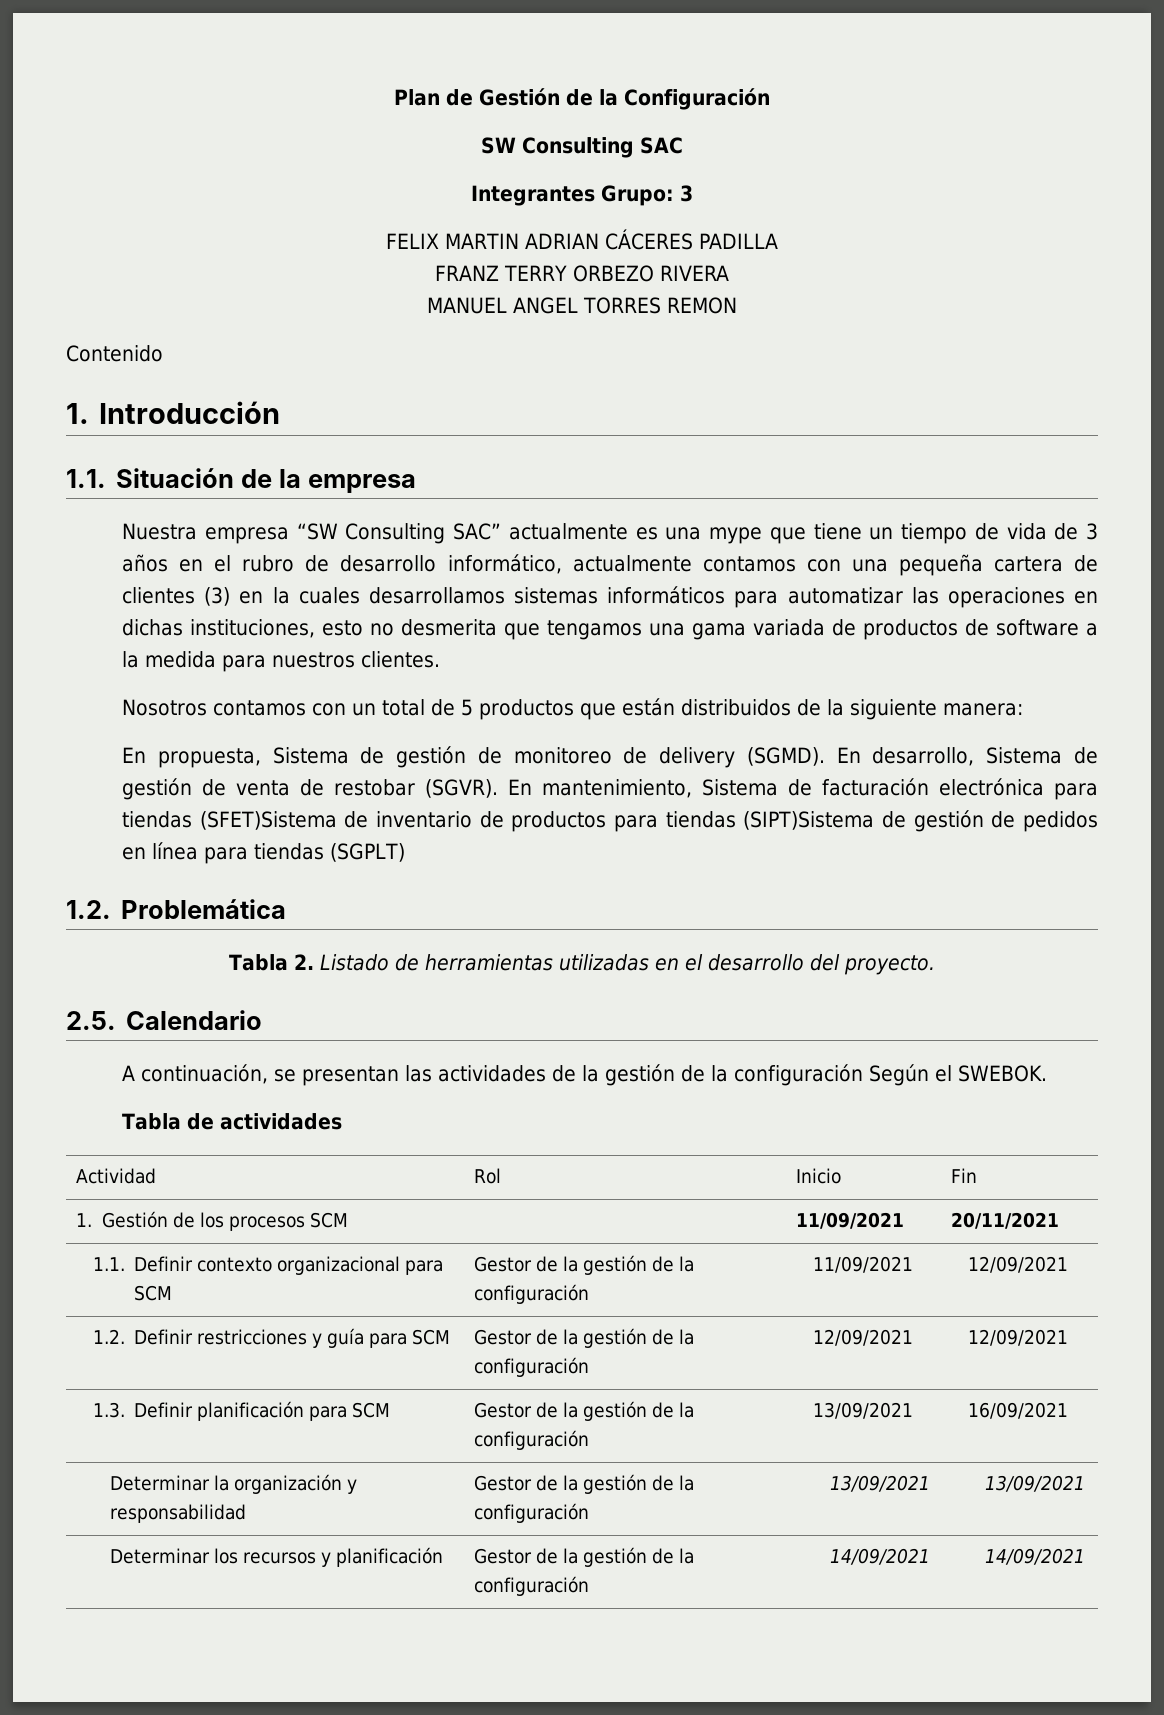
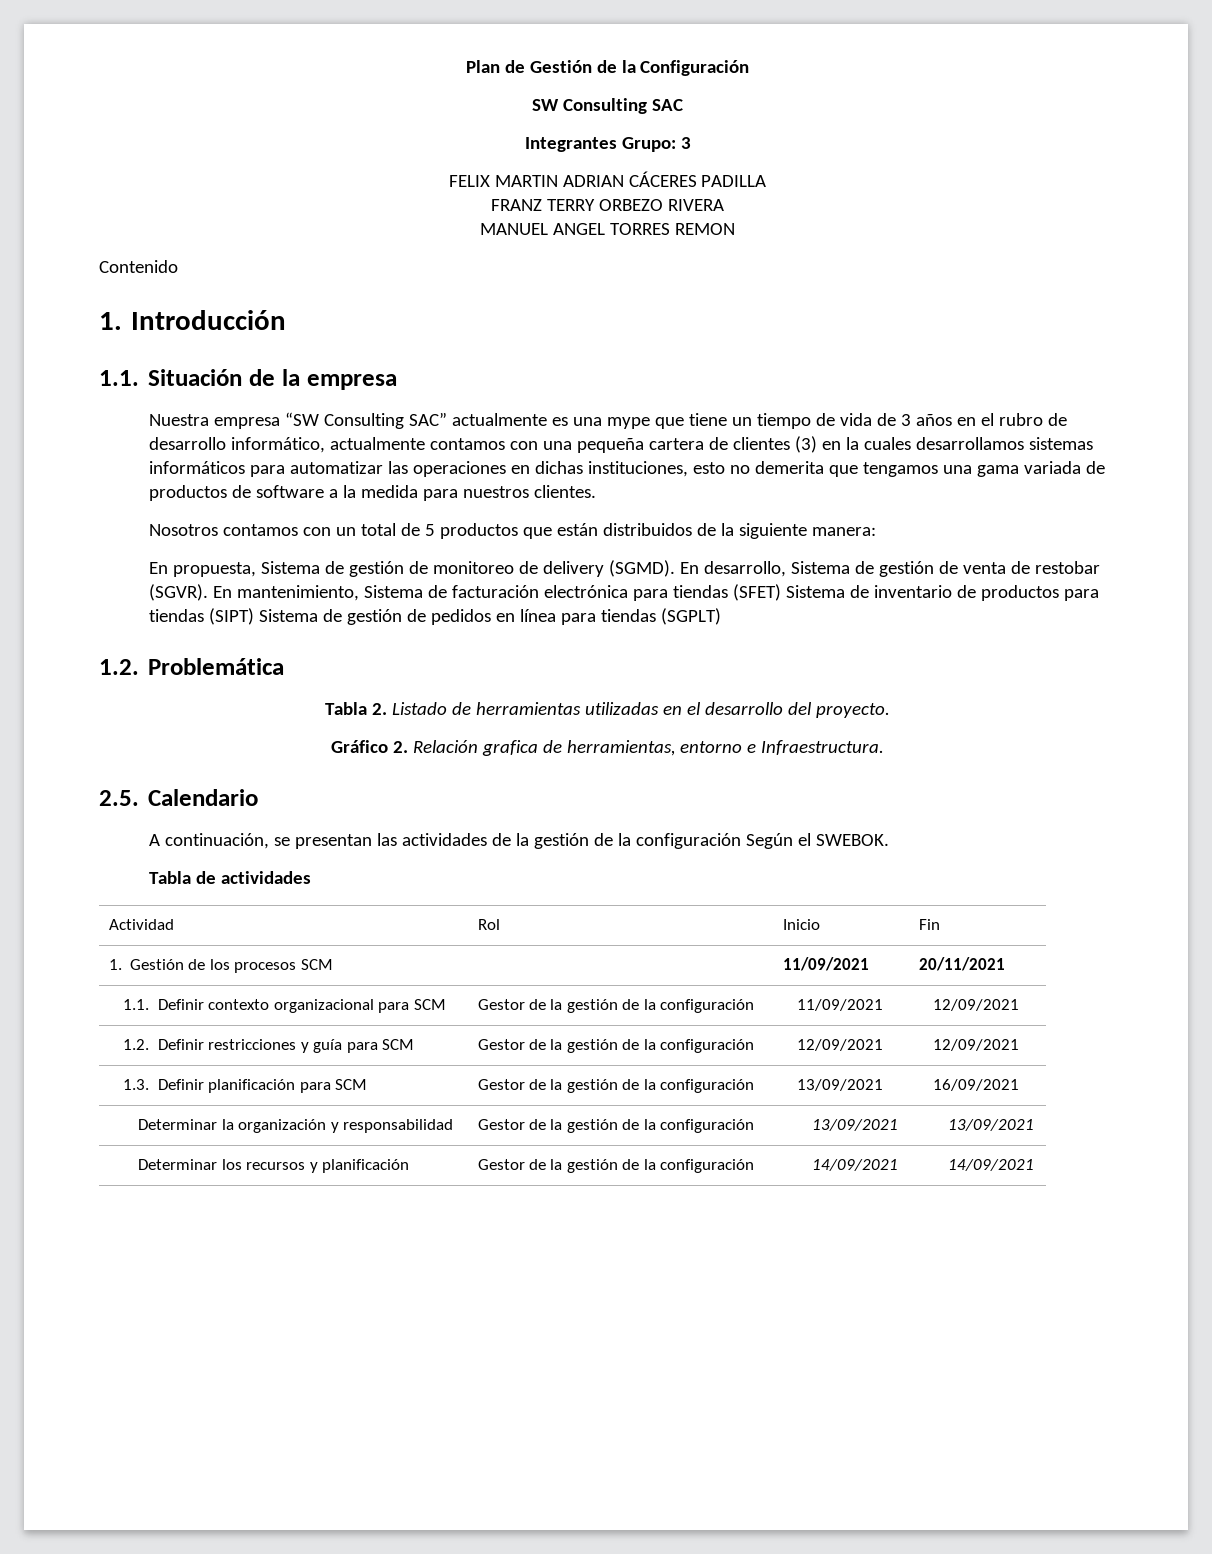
- Nuestra empresa “SW Consulting SAC” actualmente es una mype que tiene un tiempo de vida de 3 años en el rubro de desarrollo informático, actualmente contamos con una pequeña cartera de clientes (3) en la cuales desarrollamos sistemas informáticos para automatizar las operaciones en dichas instituciones, esto no desmerita que tengamos una gama variada de productos de software a la medida para nuestros clientes.
+ Nuestra empresa “SW Consulting SAC” actualmente es una mype que tiene un tiempo de vida de 3 años en el rubro de desarrollo informático, actualmente contamos con una pequeña cartera de clientes (3) en la cuales desarrollamos sistemas informáticos para automatizar las operaciones en dichas instituciones, esto no demerita que tengamos una gama variada de productos de software a la medida para nuestros clientes.
- En mantenimiento, Sistema de facturación electrónica para tiendas (SFET)Sistema de inventario de productos para tiendas (SIPT)Sistema de gestión de pedidos en línea para tiendas (SGPLT)
+ En mantenimiento, Sistema de facturación electrónica para tiendas (SFET) Sistema de inventario de productos para tiendas (SIPT) Sistema de gestión de pedidos en línea para tiendas (SGPLT)
+ Gráfico 2. Relación grafica de herramientas, entorno e Infraestructura.

